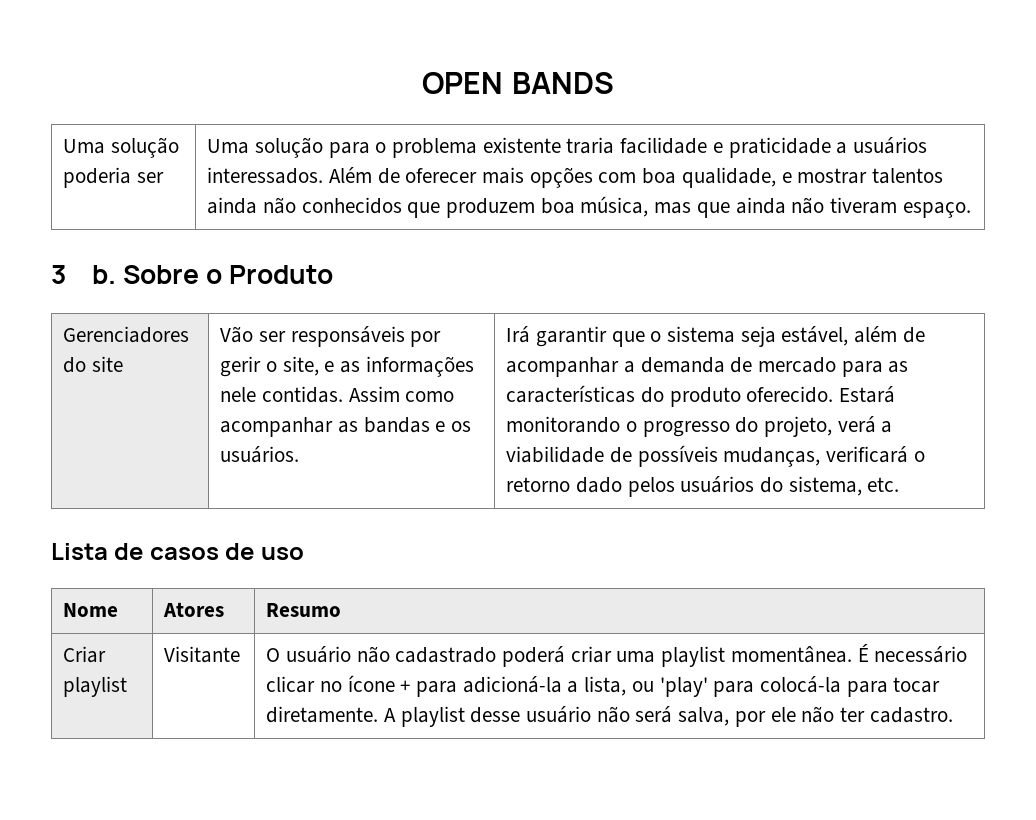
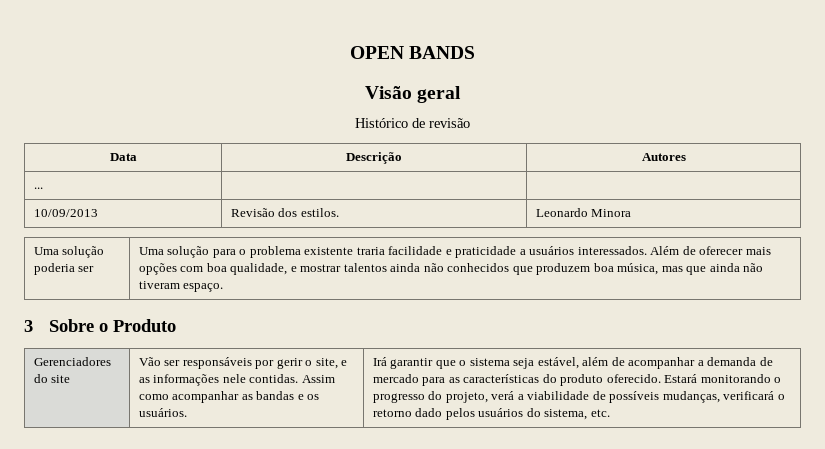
+ Visão geral
+ Histórico de revisão
+ Data | Descrição | Autores
+ ... | |
+ 10/09/2013 | Revisão dos estilos. | Leonardo Minora
- 3 b. Sobre o Produto
+ 3 Sobre o Produto
- Lista de casos de uso
- Nome | Atores | Resumo
- Criar playlist | Visitante | O usuário não cadastrado poderá criar uma playlist momentânea. É necessário clicar no ícone + para adicioná-la a lista, ou 'play' para colocá-la para tocar diretamente. A playlist desse usuário não será salva, por ele não ter cadastro.

